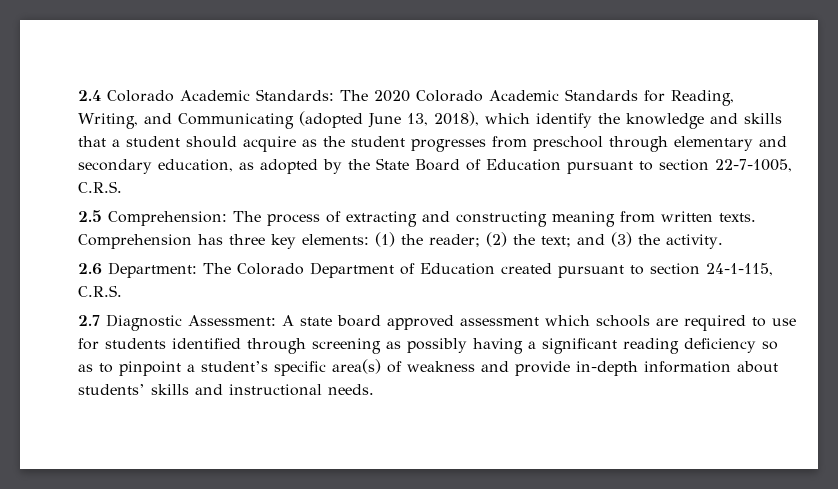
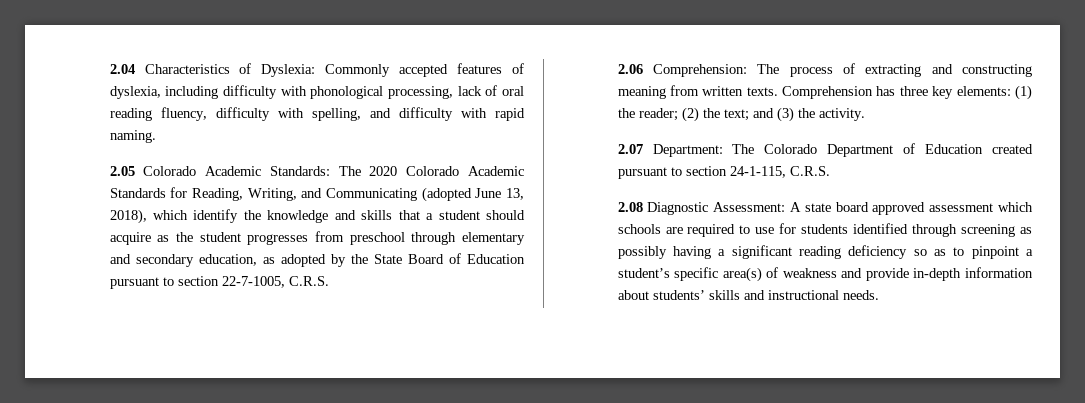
- 2.4 Colorado Academic Standards: The 2020 Colorado Academic Standards for Reading, Writing, and Communicating (adopted June 13, 2018), which identify the knowledge and skills that a student should acquire as the student progresses from preschool through elementary and secondary education, as adopted by the State Board of Education pursuant to section 22-7-1005, C.R.S.
+ 2.04 Characteristics of Dyslexia: Commonly accepted features of dyslexia, including difficulty with phonological processing, lack of oral reading fluency, difficulty with spelling, and difficulty with rapid naming.
+ 2.05 Colorado Academic Standards: The 2020 Colorado Academic Standards for Reading, Writing, and Communicating (adopted June 13, 2018), which identify the knowledge and skills that a student should acquire as the student progresses from preschool through elementary and secondary education, as adopted by the State Board of Education pursuant to section 22-7-1005, C.R.S.
- 2.5 Comprehension: The process of extracting and constructing meaning from written texts.
+ 2.06 Comprehension: The process of extracting and constructing meaning from written texts.
- 2.6 Department: The Colorado Department of Education created pursuant to section 24-1-115, C.R.S.
+ 2.07 Department: The Colorado Department of Education created pursuant to section 24-1-115, C.R.S.
- 2.7 Diagnostic Assessment: A state board approved assessment which schools are required to use for students identified through screening as possibly having a significant reading deficiency so as to pinpoint a student’s specific area(s) of weakness and provide in-depth information about students’ skills and instructional needs.
+ 2.08 Diagnostic Assessment: A state board approved assessment which schools are required to use for students identified through screening as possibly having a significant reading deficiency so as to pinpoint a student’s specific area(s) of weakness and provide in-depth information about students’ skills and instructional needs.

